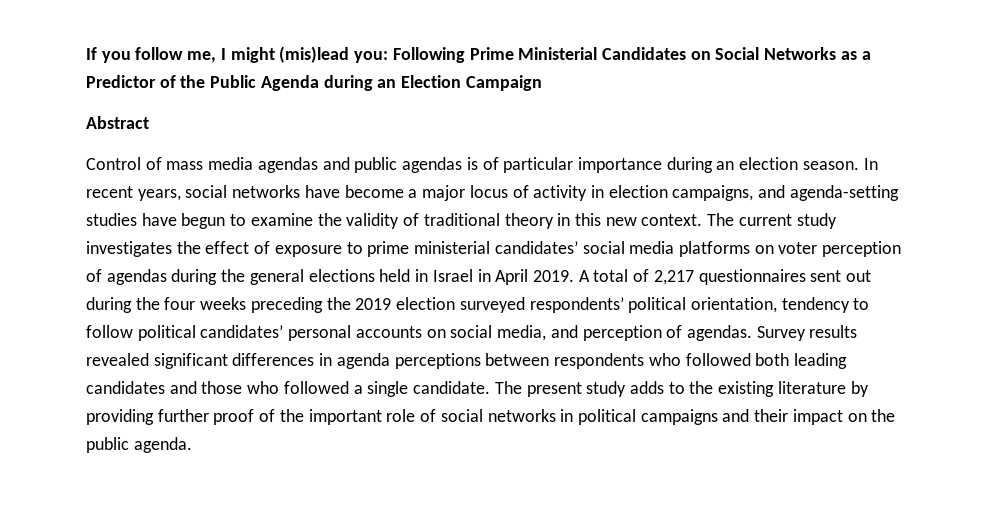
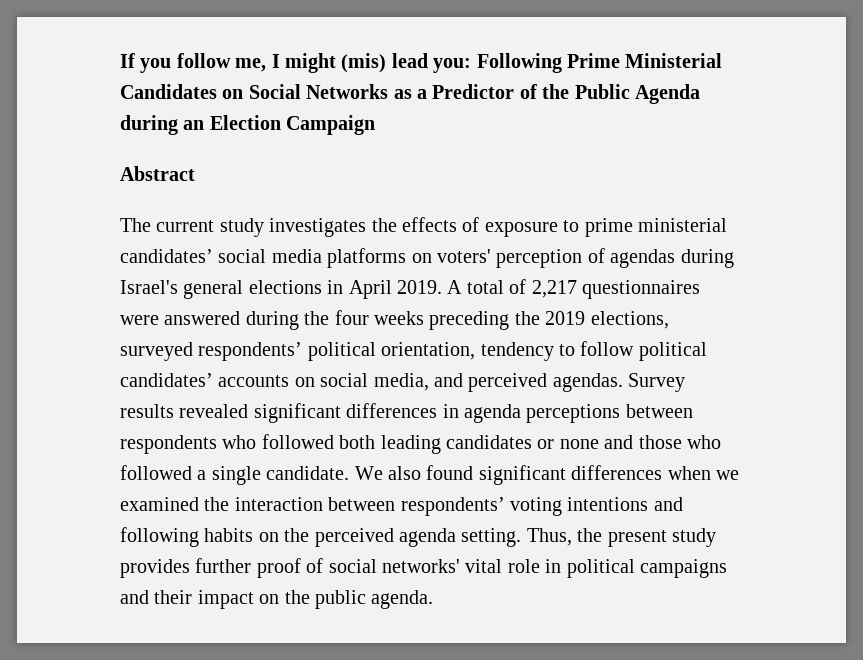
- If you follow me, I might (mis)lead you: Following Prime Ministerial Candidates on Social Networks as a Predictor of the Public Agenda during an Election Campaign
+ If you follow me, I might (mis) lead you: Following Prime Ministerial Candidates on Social Networks as a Predictor of the Public Agenda during an Election Campaign
- Control of mass media agendas and public agendas is of particular importance during an election season. In recent years, social networks have become a major locus of activity in election campaigns, and agenda-setting studies have begun to examine the validity of traditional theory in this new context. The current study investigates the effect of exposure to prime ministerial candidates’ social media platforms on voter perception of agendas during the general elections held in Israel in April 2019.
+ The current study investigates the effects of exposure to prime ministerial candidates’ social media platforms on voters' perception of agendas during Israel's general elections in April 2019.
- A total of 2,217 questionnaires sent out during the four weeks preceding the 2019 election surveyed respondents’ political orientation, tendency to follow political candidates’ personal accounts on social media, and perception of agendas.
+ A total of 2,217 questionnaires were answered during the four weeks preceding the 2019 elections, surveyed respondents’ political orientation, tendency to follow political candidates’ accounts on social media, and perceived agendas.
- Survey results revealed significant differences in agenda perceptions between respondents who followed both leading candidates and those who followed a single candidate.
+ Survey results revealed significant differences in agenda perceptions between respondents who followed both leading candidates or none and those who followed a single candidate.
- The present study adds to the existing literature by providing further proof of the important role of social networks in political campaigns and their impact on the public agenda.
+ We also found significant differences when we examined the interaction between respondents’ voting intentions and following habits on the perceived agenda setting. Thus, the present study provides further proof of social networks' vital role in political campaigns and their impact on the public agenda.

